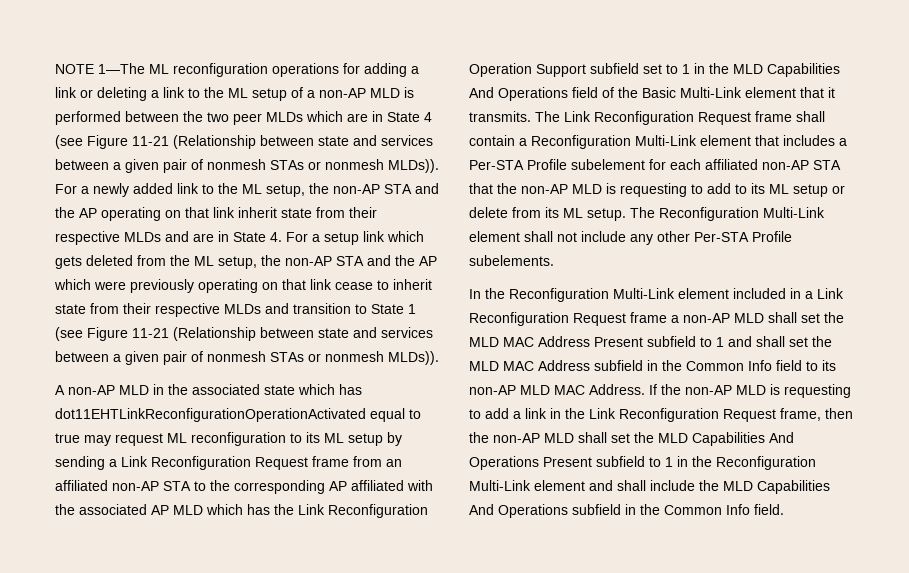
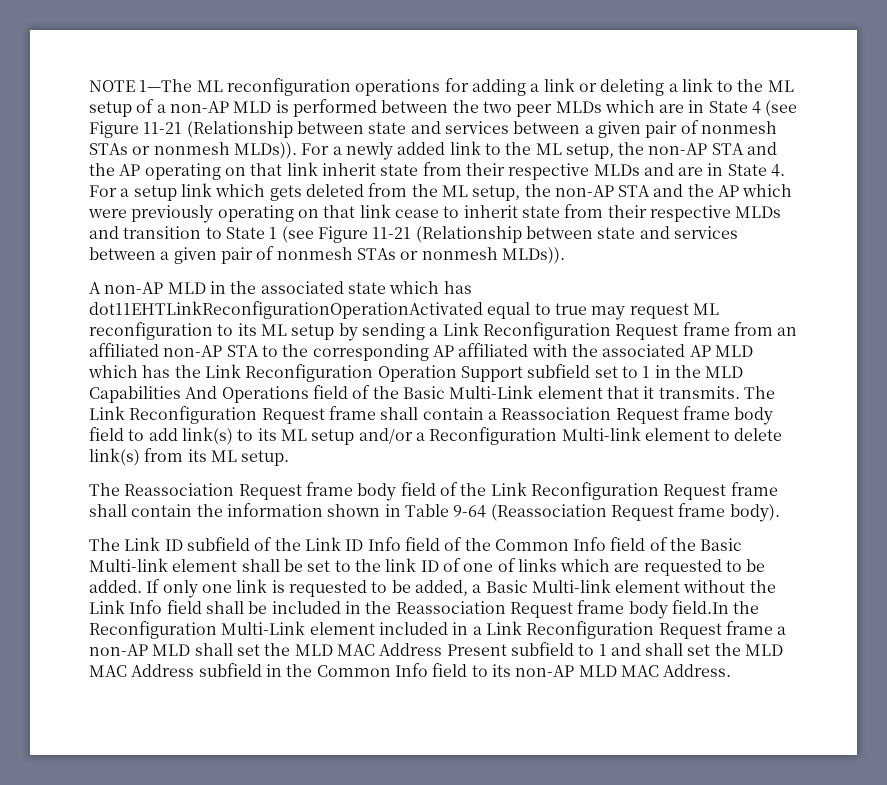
- The Link Reconfiguration Request frame shall contain a Reconfiguration Multi-Link element that includes a Per-STA Profile subelement for each affiliated non-AP STA that the non-AP MLD is requesting to add to its ML setup or delete from its ML setup. The Reconfiguration Multi-Link element shall not include any other Per-STA Profile subelements.
- In the Reconfiguration Multi-Link element included in a Link Reconfiguration Request frame a non-AP MLD shall set the MLD MAC Address Present subfield to 1 and shall set the MLD MAC Address subfield in the Common Info field to its non-AP MLD MAC Address. If the non-AP MLD is requesting to add a link in the Link Reconfiguration Request frame, then the non-AP MLD shall set the MLD Capabilities And Operations Present subfield to 1 in the Reconfiguration Multi-Link element and shall include the MLD Capabilities And Operations subfield in the Common Info field.
+ The Link Reconfiguration Request frame shall contain a Reassociation Request frame body field to add link(s) to its ML setup and/or a Reconfiguration Multi-link element to delete link(s) from its ML setup.
+ The Reassociation Request frame body field of the Link Reconfiguration Request frame shall contain the information shown in Table 9-64 (Reassociation Request frame body).
+ The Link ID subfield of the Link ID Info field of the Common Info field of the Basic Multi-link element shall be set to the link ID of one of links which are requested to be added. If only one link is requested to be added, a Basic Multi-link element without the Link Info field shall be included in the Reassociation Request frame body field.In the Reconfiguration Multi-Link element included in a Link Reconfiguration Request frame a non-AP MLD shall set the MLD MAC Address Present subfield to 1 and shall set the MLD MAC Address subfield in the Common Info field to its non-AP MLD MAC Address.

